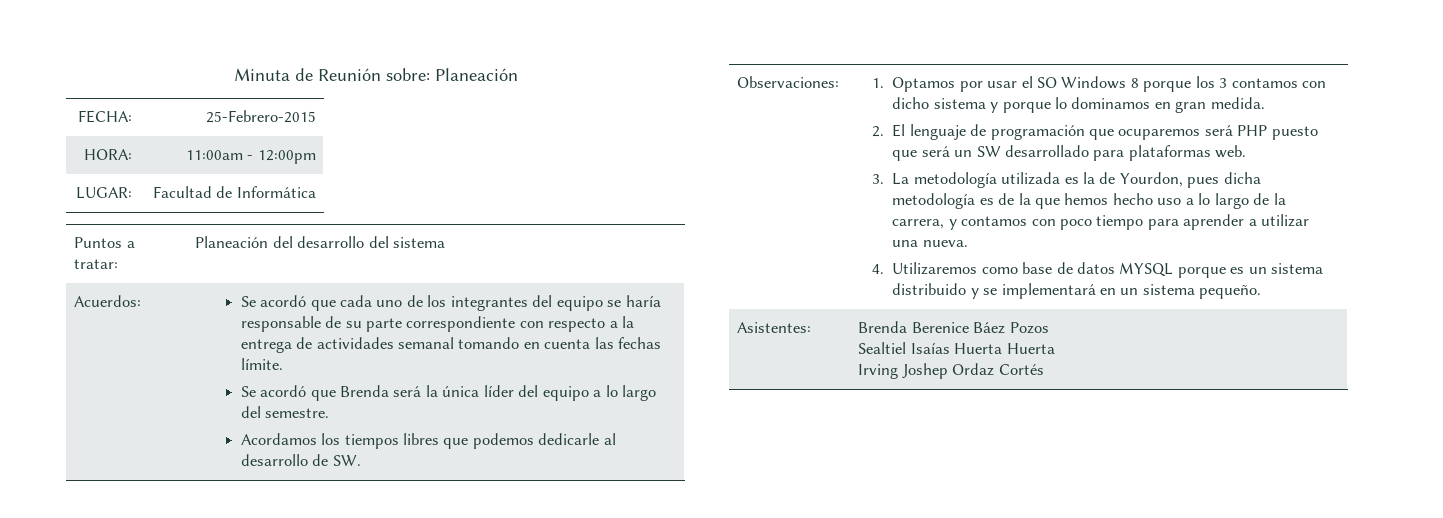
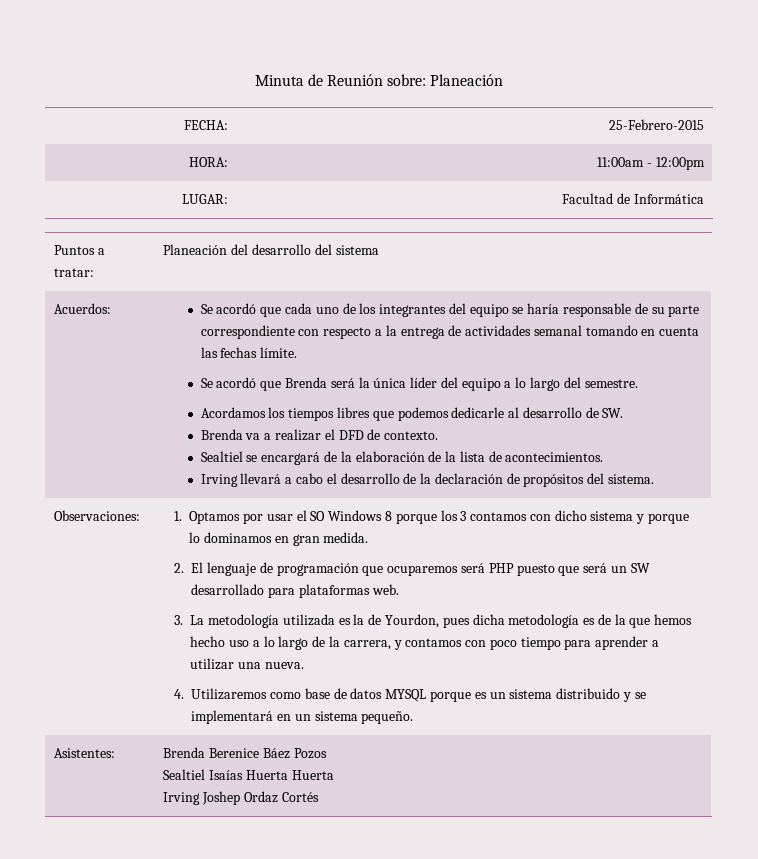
+ Brenda va a realizar el DFD de contexto.
+ Sealtiel se encargará de la elaboración de la lista de acontecimientos.
+ Irving llevará a cabo el desarrollo de la declaración de propósitos del sistema.

